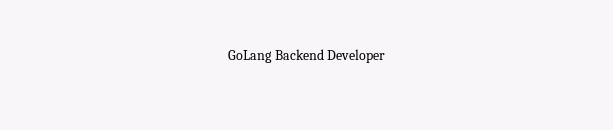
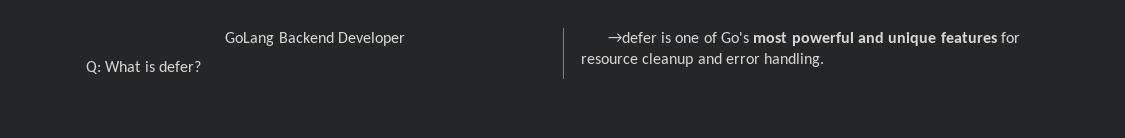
+ Q: What is defer?
+ →defer is one of Go's most powerful and unique features for resource cleanup and error handling.

